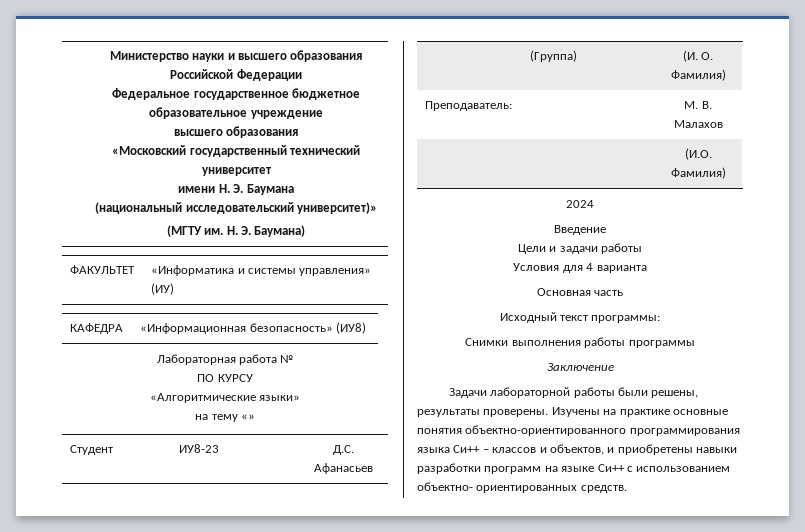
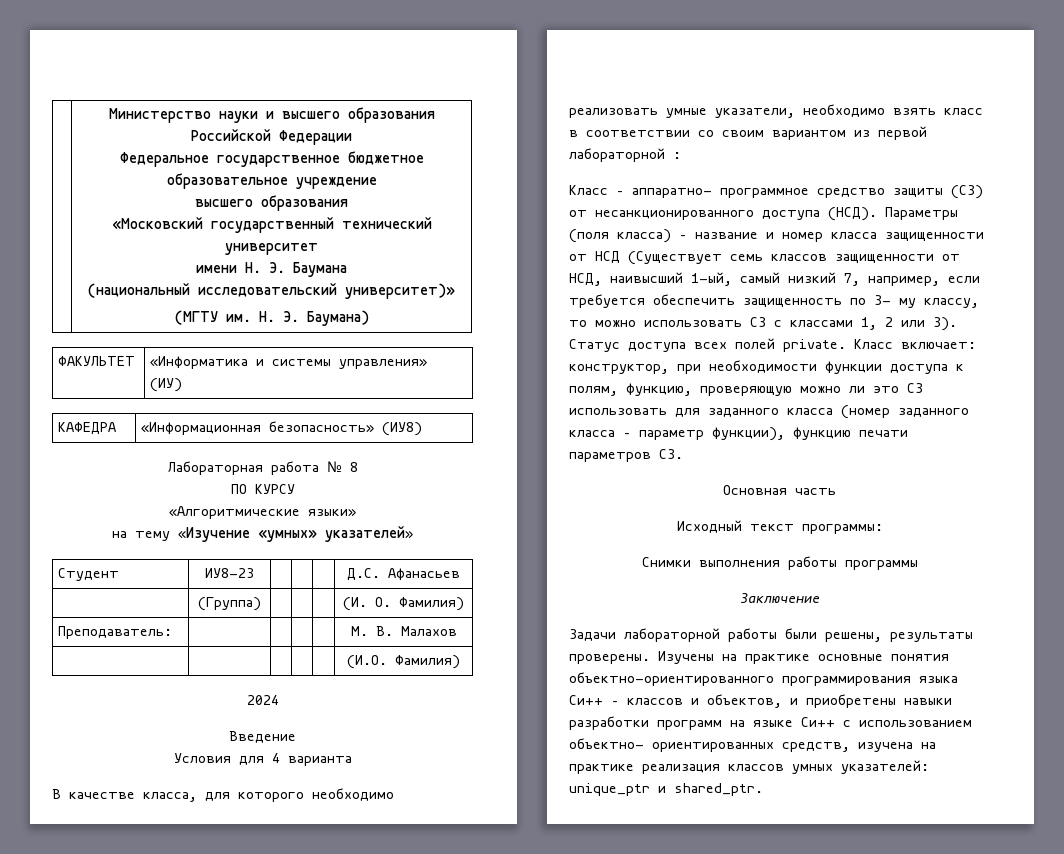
- Лабораторная работа №
+ Лабораторная работа № 8
- на тему «»
+ на тему «Изучение «умных» указателей»
- Цели и задачи работы
+ В качестве класса, для которого необходимо реализовать умные указатели, необходимо взять класс в соответствии со своим вариантом из первой лабораторной :
+ Класс – аппаратно- программное средство защиты (СЗ) от несанкционированного доступа (НСД). Параметры (поля класса) – название и номер класса защищенности от НСД (Существует семь классов защищенности от НСД, наивысший 1-ый, самый низкий 7, например, если требуется обеспечить защищенность по 3- му классу, то можно использовать СЗ с классами 1, 2 или 3). Статус доступа всех полей private. Класс включает: конструктор, при необходимости функции доступа к полям, функцию, проверяющую можно ли это СЗ использовать для заданного класса (номер заданного класса – параметр функции), функцию печати параметров СЗ.
- Изучены на практике основные понятия объектно-ориентированного программирования языка Си++ – классов и объектов, и приобретены навыки разработки программ на языке Си++ с использованием объектно- ориентированных средств.
+ Изучены на практике основные понятия объектно-ориентированного программирования языка Си++ – классов и объектов, и приобретены навыки разработки программ на языке Си++ с использованием объектно- ориентированных средств, изучена на практике реализация классов умных указателей: unique_ptr и shared_ptr.

